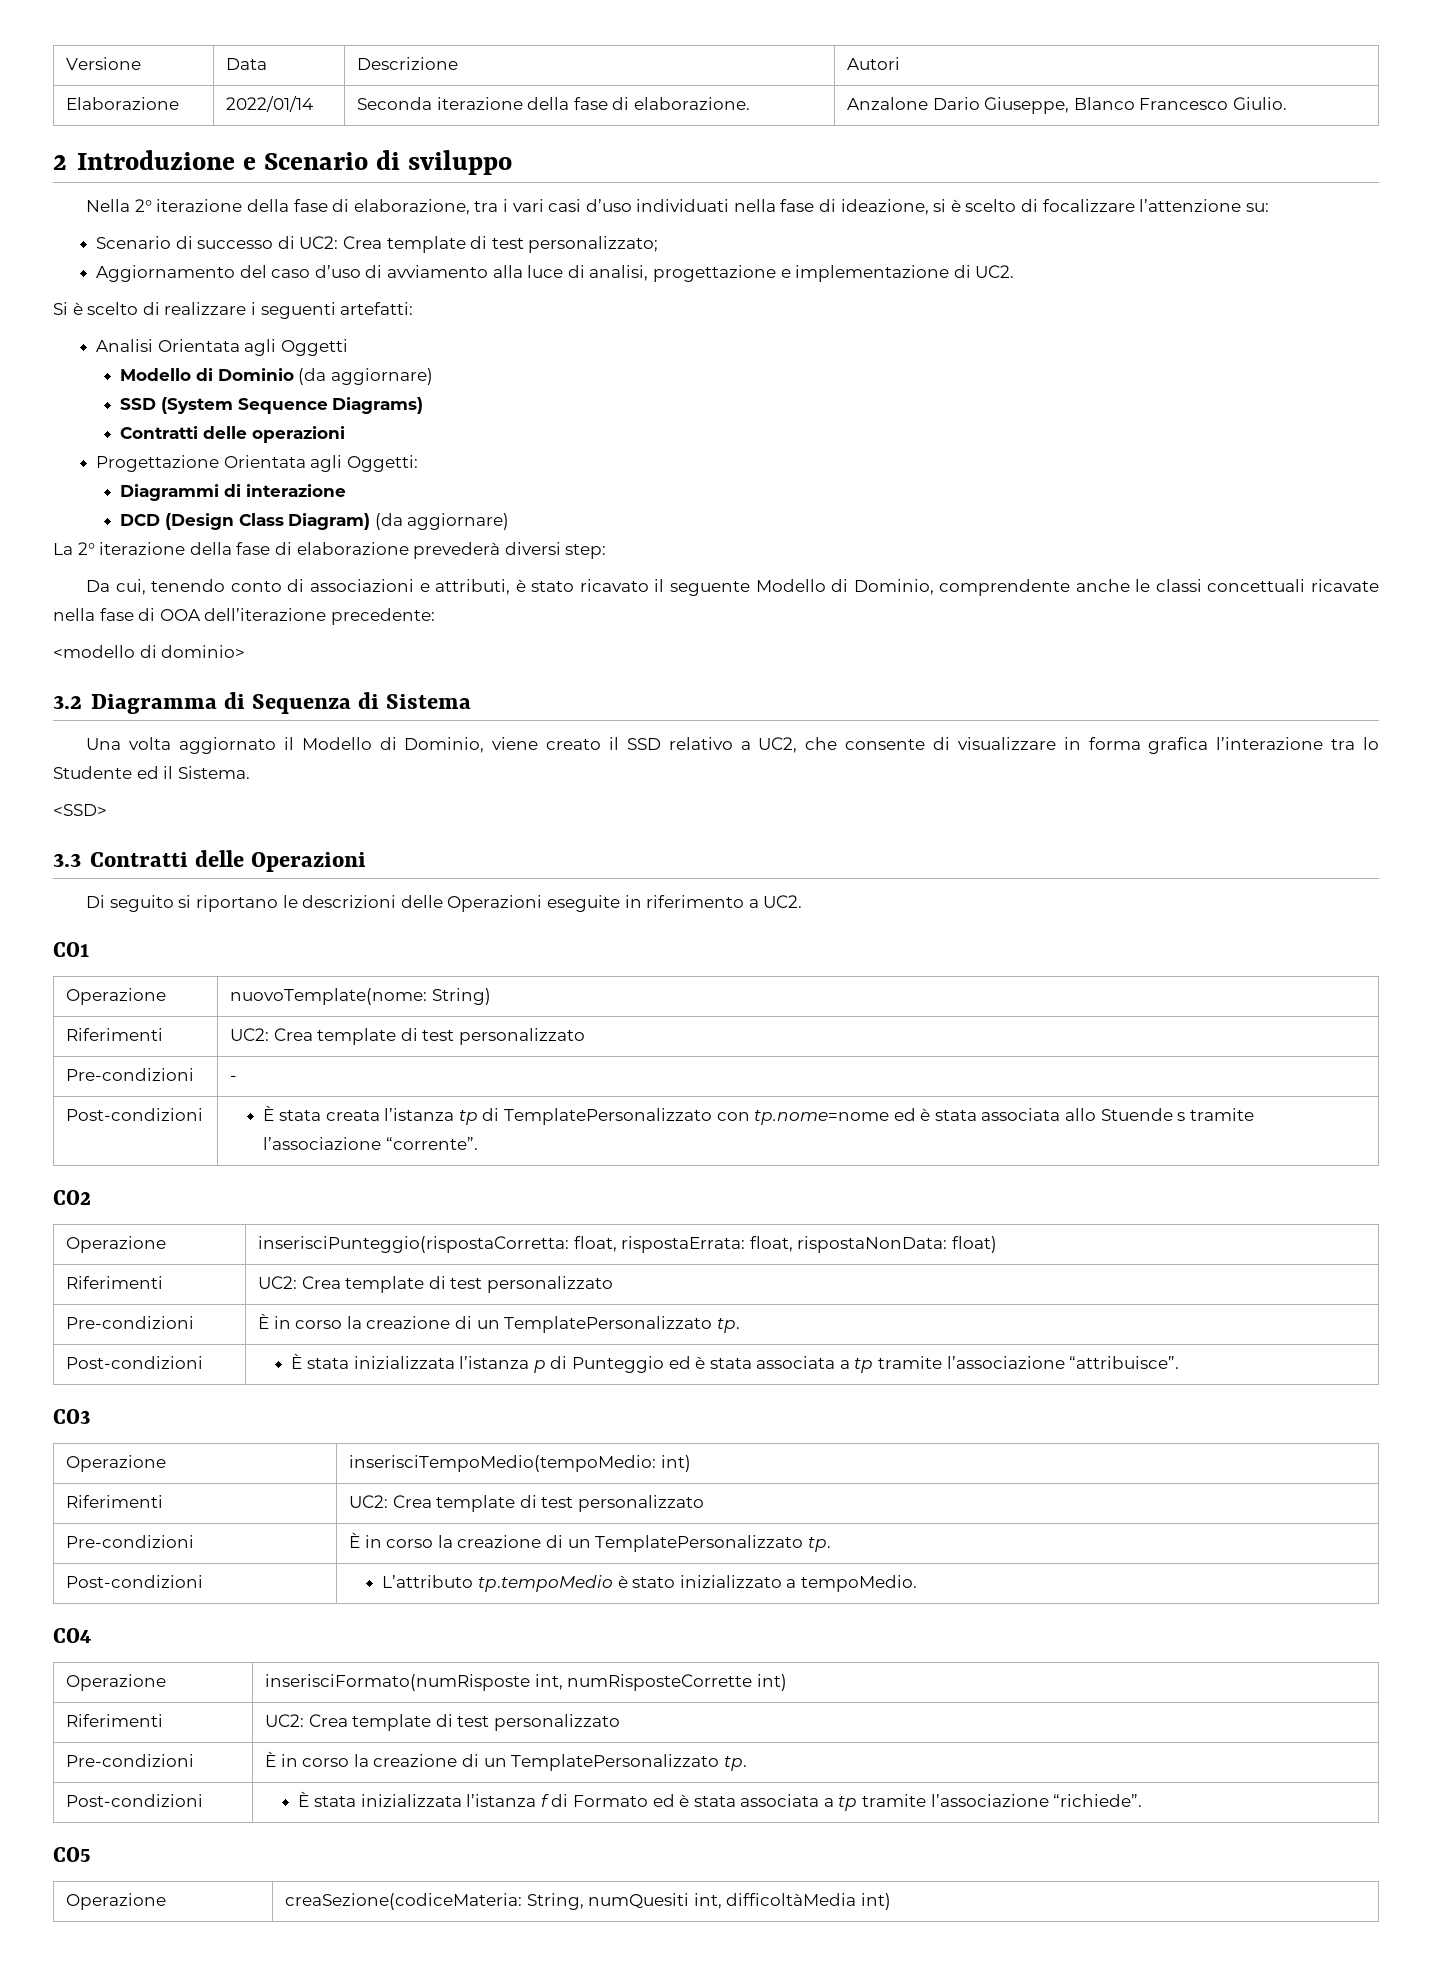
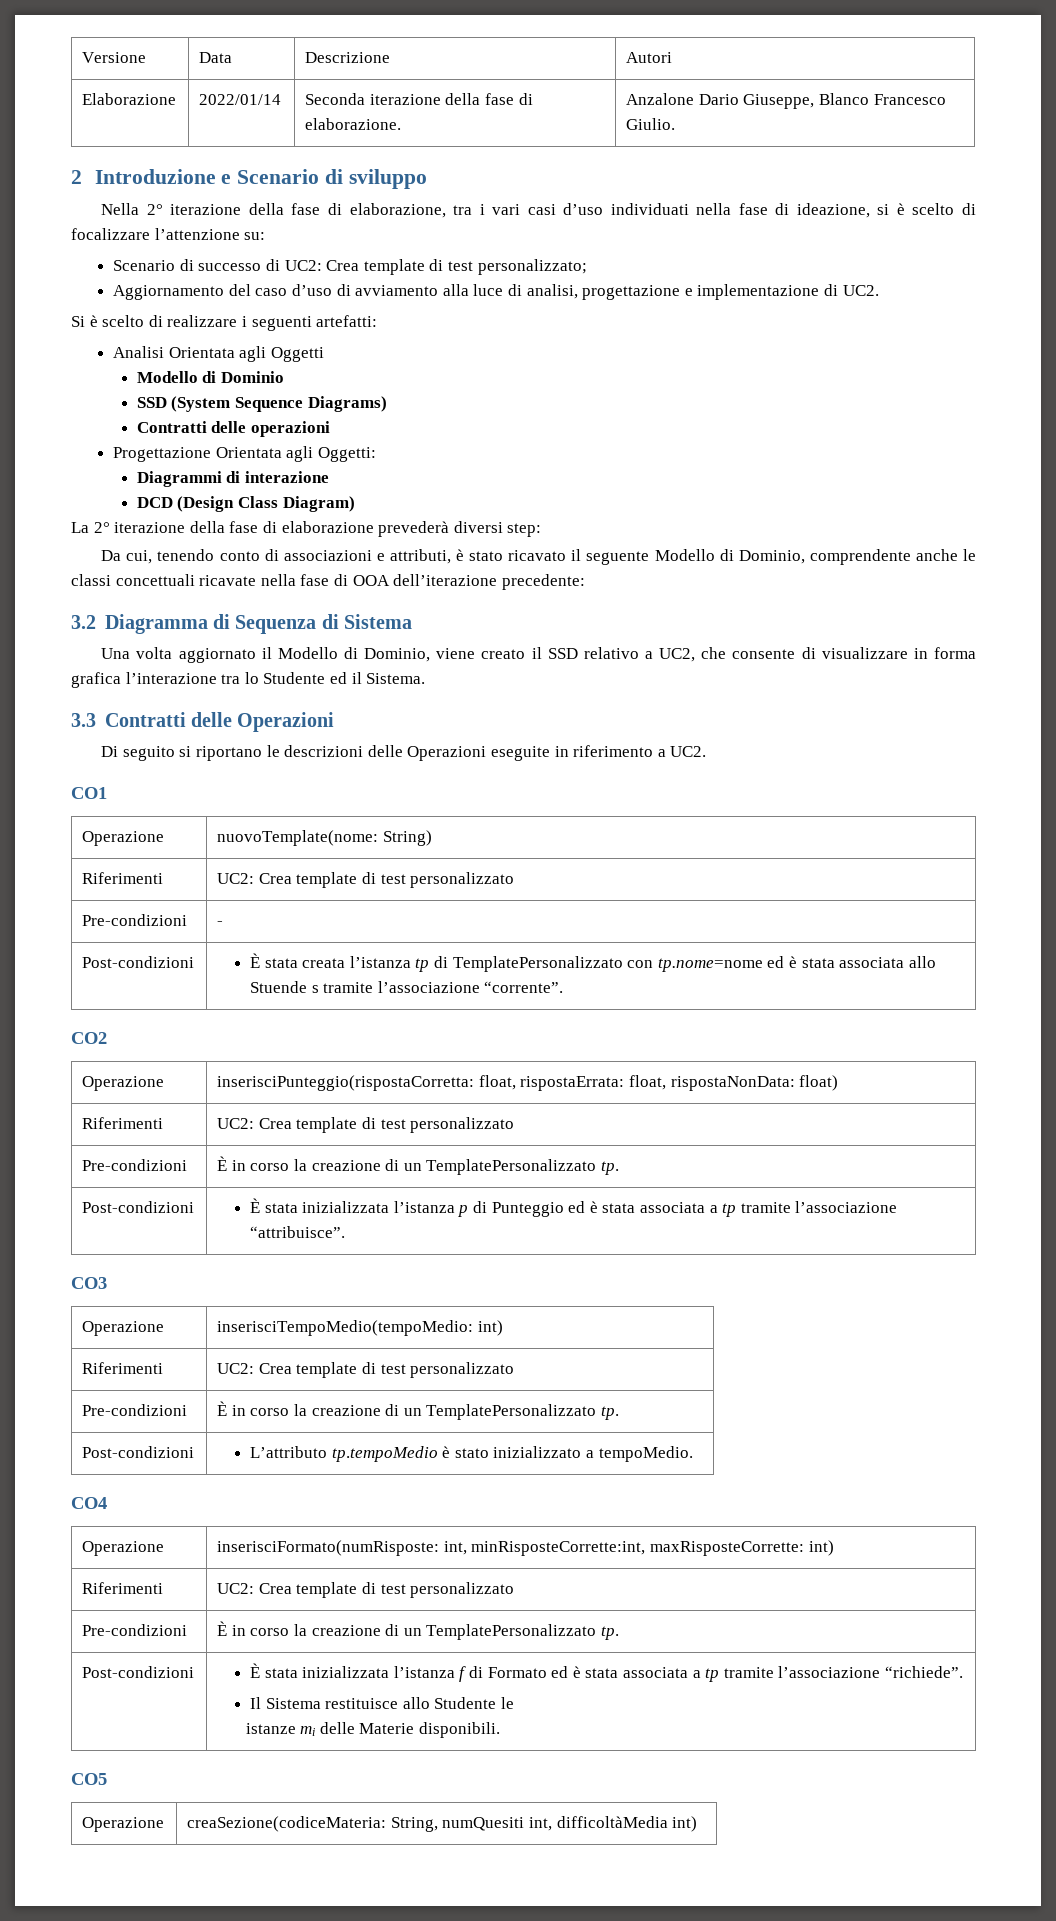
- Modello di Dominio (da aggiornare)
+ Modello di Dominio
- DCD (Design Class Diagram) (da aggiornare)
+ DCD (Design Class Diagram)
- <modello di dominio>
- <SSD>
- Operazione | inserisciFormato(numRisposte int, numRisposteCorrette int)
+ Operazione | inserisciFormato(numRisposte: int, minRisposteCorrette:int, maxRisposteCorrette: int)
  Post-condizioni | È stata inizializzata l’istanza f di Formato ed è stata associata a tp tramite l’associazione “richiede”.
+ Il Sistema restituisce allo Studente le
+ istanze mi delle Materie disponibili.

